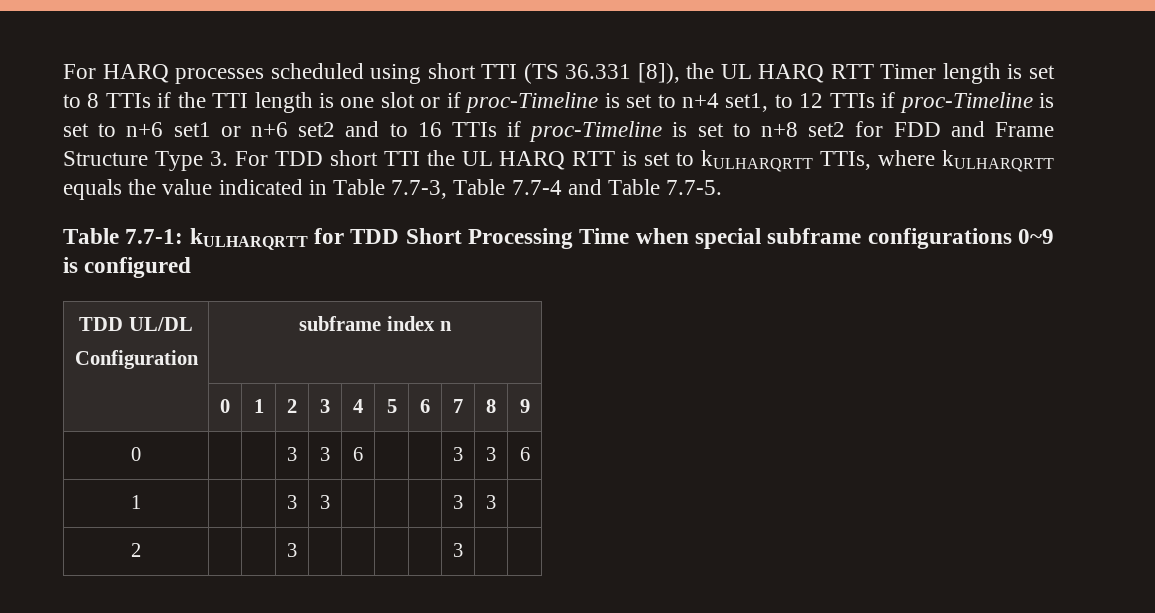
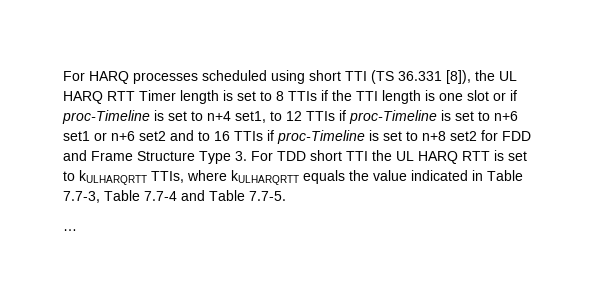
- Table 7.7-1: kULHARQRTT for TDD Short Processing Time when special subframe configurations 0~9 is configured
- TDD UL/DL
- Configuration | subframe index n
- | 0 | 1 | 2 | 3 | 4 | 5 | 6 | 7 | 8 | 9
- 0 | | | 3 | 3 | 6 | | | 3 | 3 | 6
- 1 | | | 3 | 3 | | | | 3 | 3 |
- 2 | | | 3 | | | | | 3 | |
+ …

